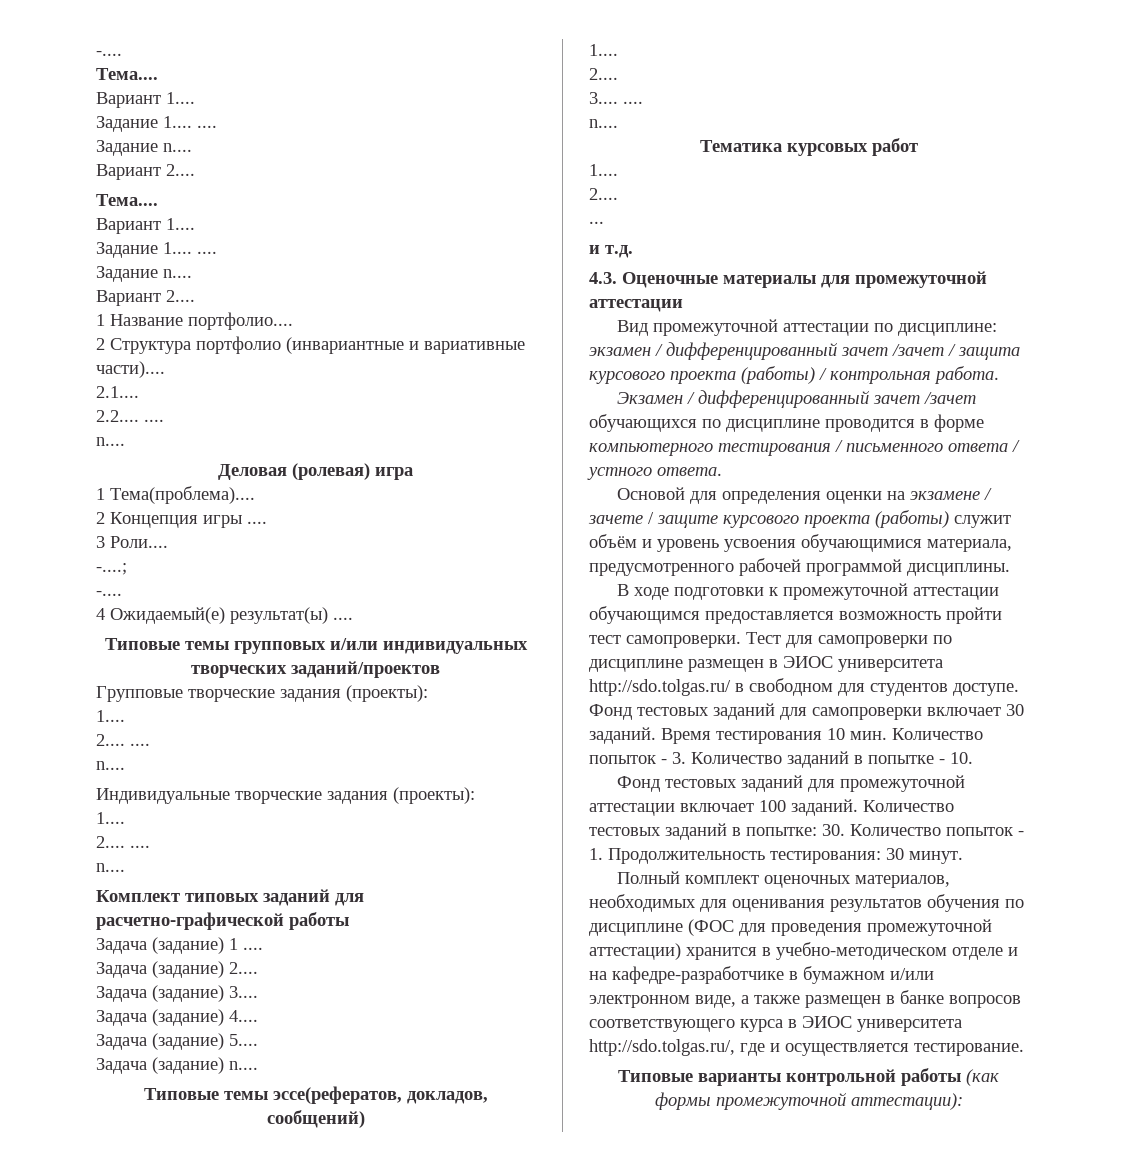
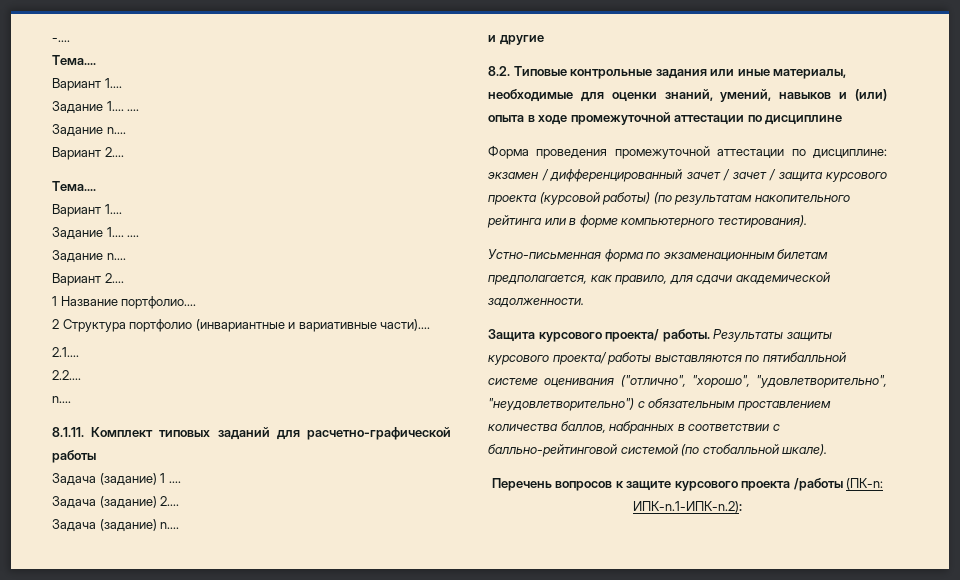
- 2.2.... ....
+ 2.2....
  n....
- Деловая (ролевая) игра
- 1 Тема(проблема)....
- 2 Концепция игры ....
- 3 Роли....
- -....;
- -....
- 4 Ожидаемый(е) результат(ы) ....
- Типовые темы групповых и/или индивидуальных творческих заданий/проектов
- Групповые творческие задания (проекты):
- 1....
- 2.... ....
- n....
- Индивидуальные творческие задания (проекты):
- 1....
- 2.... ....
- n....
- Комплект типовых заданий для расчетно-графической работы
+ 8.1.11. Комплект типовых заданий для расчетно-графической работы
- Задача (задание) 3....
- Задача (задание) 4....
- Задача (задание) 5....
  Задача (задание) n....
- Типовые темы эссе(рефератов, докладов, сообщений)
- 1....
- 2....
- 3.... ....
- n....
- Тематика курсовых работ
- 1....
- 2....
- ...
- и т.д.
- 4.3. Оценочные материалы для промежуточной аттестации
- Вид промежуточной аттестации по дисциплине: экзамен / дифференцированный зачет /зачет / защита курсового проекта (работы) / контрольная работа.
- Экзамен / дифференцированный зачет /зачет обучающихся по дисциплине проводится в форме компьютерного тестирования / письменного ответа / устного ответа.
- Основой для определения оценки на экзамене / зачете / защите курсового проекта (работы) служит объём и уровень усвоения обучающимися материала, предусмотренного рабочей программой дисциплины.
- В ходе подготовки к промежуточной аттестации обучающимся предоставляется возможность пройти тест самопроверки. Тест для самопроверки по дисциплине размещен в ЭИОС университета http://sdo.tolgas.ru/ в свободном для студентов доступе. Фонд тестовых заданий для самопроверки включает 30 заданий. Время тестирования 10 мин. Количество попыток - 3. Количество заданий в попытке - 10.
- Фонд тестовых заданий для промежуточной аттестации включает 100 заданий. Количество тестовых заданий в попытке: 30. Количество попыток - 1. Продолжительность тестирования: 30 минут.
- Полный комплект оценочных материалов, необходимых для оценивания результатов обучения по дисциплине (ФОС для проведения промежуточной аттестации) хранится в учебно-методическом отделе и на кафедре-разработчике в бумажном и/или электронном виде, а также размещен в банке вопросов соответствующего курса в ЭИОС университета http://sdo.tolgas.ru/, где и осуществляется тестирование.
- Типовые варианты контрольной работы (как формы промежуточной аттестации):
+ и другие
+ 8.2. Типовые контрольные задания или иные материалы, необходимые для оценки знаний, умений, навыков и (или) опыта в ходе промежуточной аттестации по дисциплине
+ Форма проведения промежуточной аттестации по дисциплине: экзамен / дифференцированный зачет / зачет / защита курсового проекта (курсовой работы) (по результатам накопительного рейтинга или в форме компьютерного тестирования).
+ Устно-письменная форма по экзаменационным билетам предполагается, как правило, для сдачи академической задолженности.
+ Защита курсового проекта/ работы. Результаты защиты курсового проекта/ работы выставляются по пятибалльной системе оценивания ("отлично", "хорошо", "удовлетворительно", "неудовлетворительно") с обязательным проставлением количества баллов, набранных в соответствии с балльно-рейтинговой системой (по стобалльной шкале).
+ Перечень вопросов к защите курсового проекта /работы (ПК-n: ИПК-n.1-ИПК-n.2):

